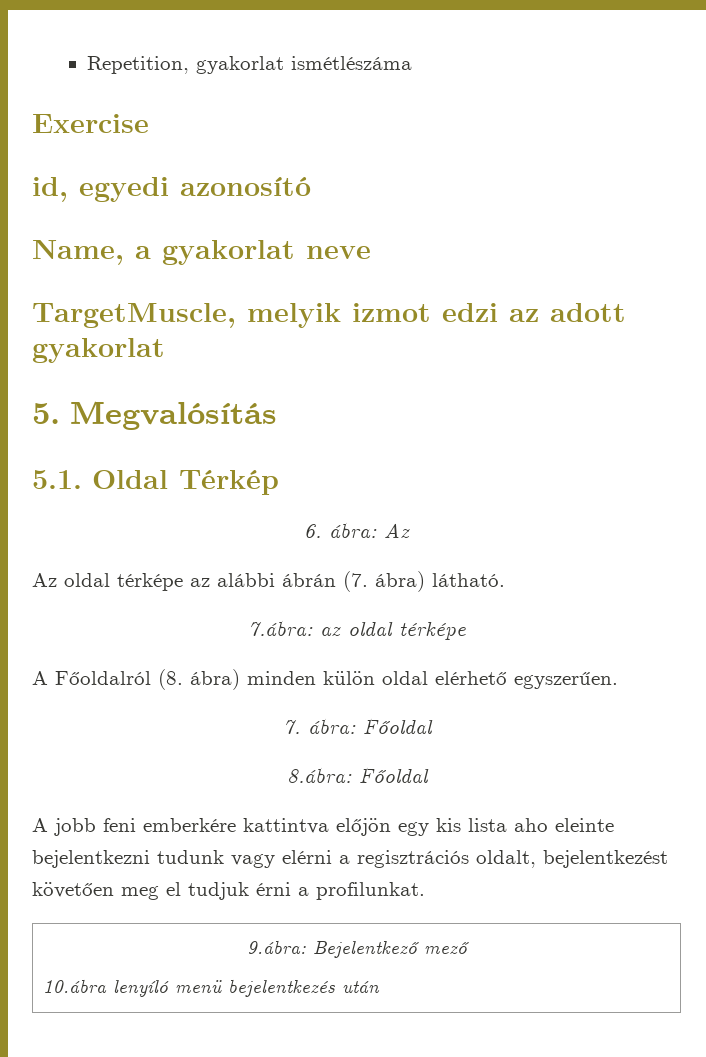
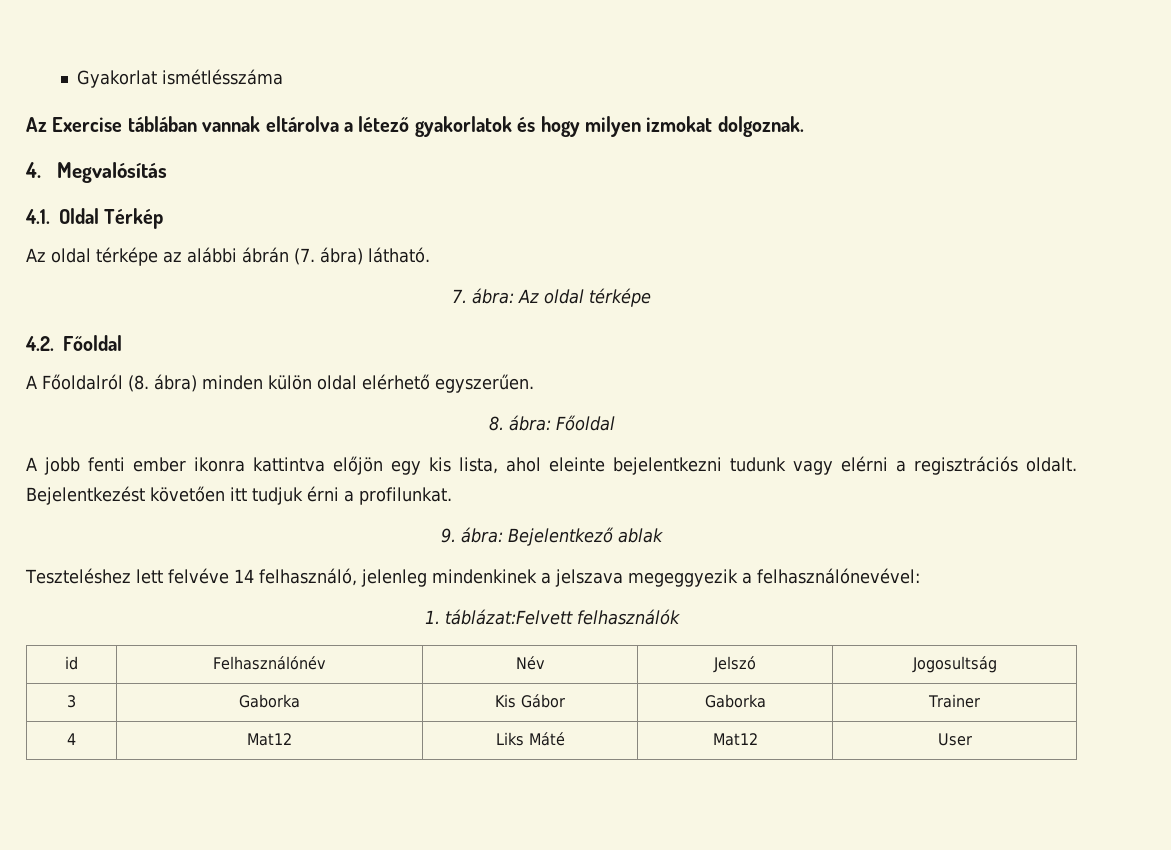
- Repetition, gyakorlat ismétlészáma
- Exercise
- id, egyedi azonosító
- Name, a gyakorlat neve
- TargetMuscle, melyik izmot edzi az adott gyakorlat
- 5. Megvalósítás
+ Gyakorlat ismétlésszáma
+ Az Exercise táblában vannak eltárolva a létező gyakorlatok és hogy milyen izmokat dolgoznak.
+ 4. Megvalósítás
- 5.1. Oldal Térkép
+ 4.1. Oldal Térkép
- 6. ábra: Az
- 7.ábra: az oldal térképe
+ 7. ábra: Az oldal térképe
+ 4.2. Főoldal
- 7. ábra: Főoldal
+ 8. ábra: Főoldal
- 8.ábra: Főoldal
- A jobb feni emberkére kattintva előjön egy kis lista aho eleinte bejelentkezni tudunk vagy elérni a regisztrációs oldalt, bejelentkezést követően meg el tudjuk érni a profilunkat.
+ A jobb fenti ember ikonra kattintva előjön egy kis lista, ahol eleinte bejelentkezni tudunk vagy elérni a regisztrációs oldalt. Bejelentkezést követően itt tudjuk érni a profilunkat.
- 9.ábra: Bejelentkező mező
- 10.ábra lenyíló menü bejelentkezés után
+ 9. ábra: Bejelentkező ablak
+ Teszteléshez lett felvéve 14 felhasználó, jelenleg mindenkinek a jelszava megeggyezik a felhasználónevével:
+ 1. táblázat:Felvett felhasználók
+ id | Felhasználónév | Név | Jelszó | Jogosultság
+ 3 | Gaborka | Kis Gábor | Gaborka | Trainer
+ 4 | Mat12 | Liks Máté | Mat12 | User

